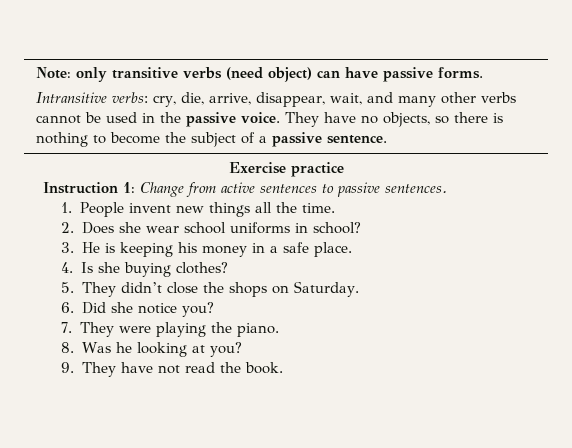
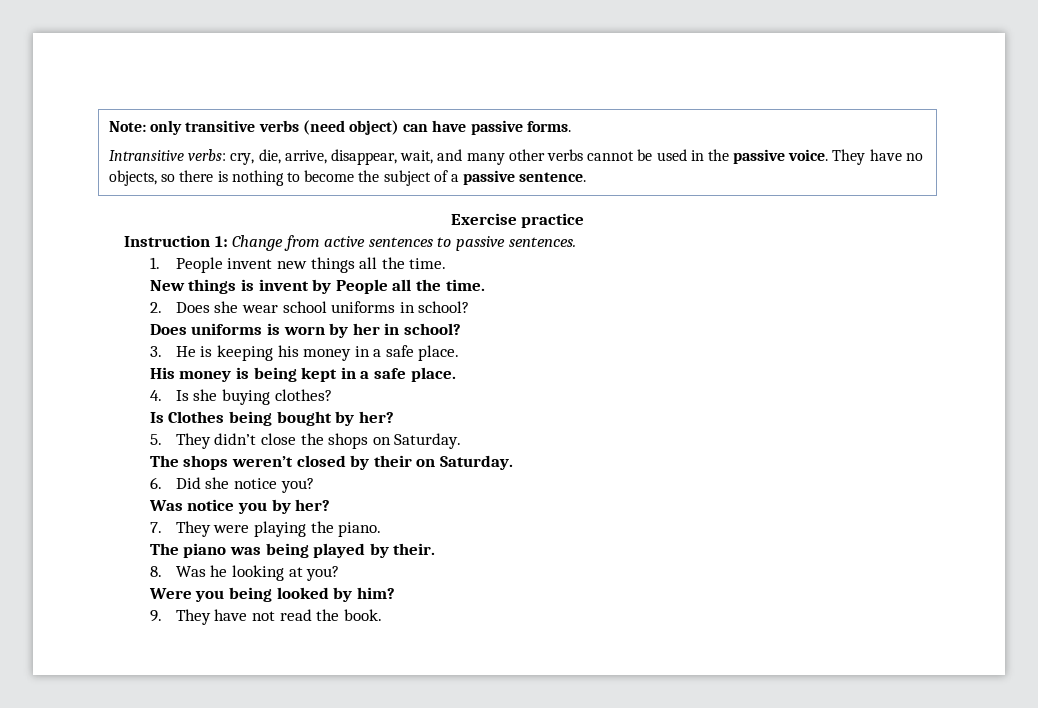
+ New things is invent by People all the time.
+ Does uniforms is worn by her in school?
+ His money is being kept in a safe place.
+ Is Clothes being bought by her?
+ The shops weren’t closed by their on Saturday.
+ Was notice you by her?
+ The piano was being played by their.
+ Were you being looked by him?

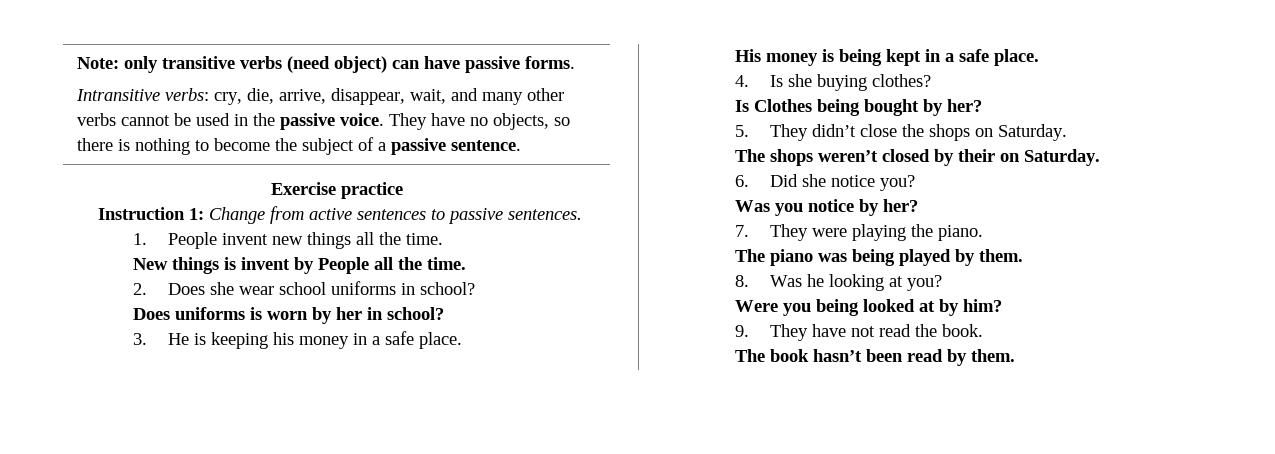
- Was notice you by her?
+ Was you notice by her?
- The piano was being played by their.
+ The piano was being played by them.
- Were you being looked by him?
+ Were you being looked at by him?
+ The book hasn’t been read by them.

